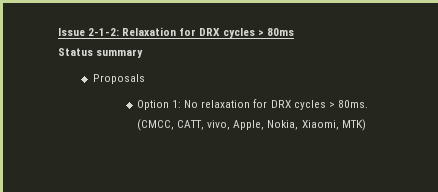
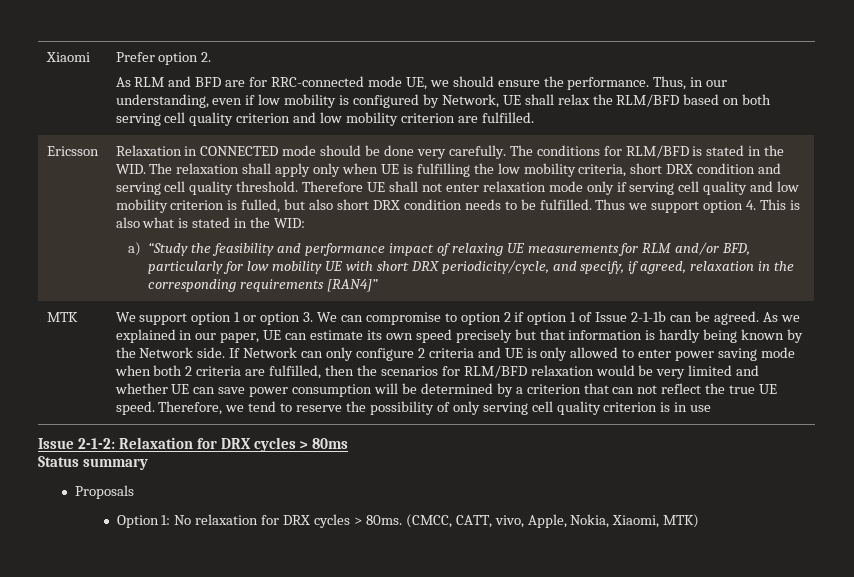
+ Xiaomi | Prefer option 2.
+ As RLM and BFD are for RRC-connected mode UE, we should ensure the performance. Thus, in our understanding, even if low mobility is configured by Network, UE shall relax the RLM/BFD based on both serving cell quality criterion and low mobility criterion are fulfilled.
+ Ericsson | Relaxation in CONNECTED mode should be done very carefully. The conditions for RLM/BFD is stated in the WID. The relaxation shall apply only when UE is fulfilling the low mobility criteria, short DRX condition and serving cell quality threshold. Therefore UE shall not enter relaxation mode only if serving cell quality and low mobility criterion is fulled, but also short DRX condition needs to be fulfilled. Thus we support option 4. This is also what is stated in the WID:
+ a) “Study the feasibility and performance impact of relaxing UE measurements for RLM and/or BFD, particularly for low mobility UE with short DRX periodicity/cycle, and specify, if agreed, relaxation in the corresponding requirements [RAN4]”
+ MTK | We support option 1 or option 3. We can compromise to option 2 if option 1 of Issue 2-1-1b can be agreed. As we explained in our paper, UE can estimate its own speed precisely but that information is hardly being known by the Network side. If Network can only configure 2 criteria and UE is only allowed to enter power saving mode when both 2 criteria are fulfilled, then the scenarios for RLM/BFD relaxation would be very limited and whether UE can save power consumption will be determined by a criterion that can not reflect the true UE speed. Therefore, we tend to reserve the possibility of only serving cell quality criterion is in use

